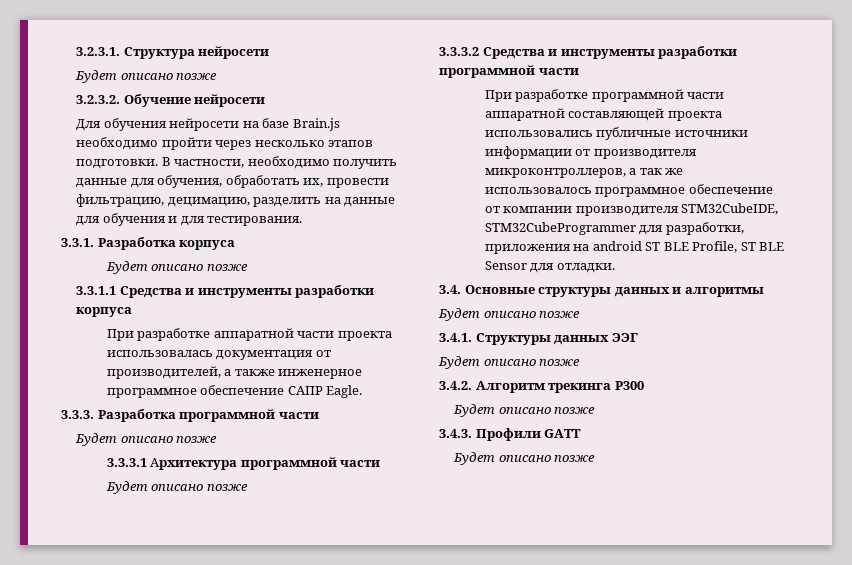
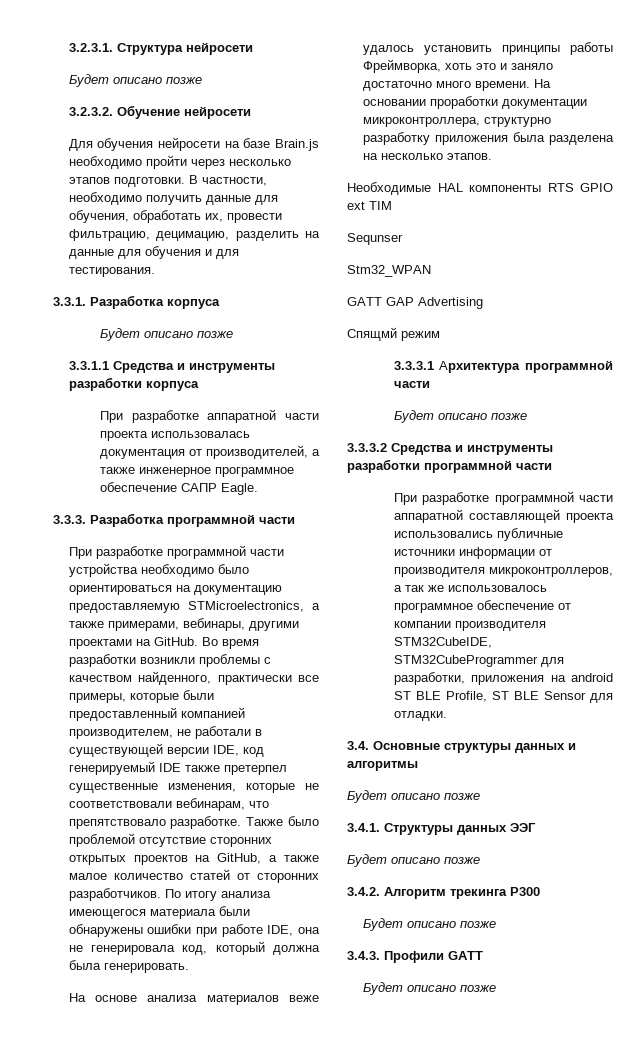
  3.3.3. Разработка программной части
- Будет описано позже
+ При разработке программной части устройства необходимо было ориентироваться на документацию предоставляемую STMicroelectronics, а также примерами, вебинары, другими проектами на GitHub. Во время разработки возникли проблемы с качеством найденного, практически все примеры, которые были предоставленный компанией производителем, не работали в существующей версии IDE, код генерируемый IDE также претерпел существенные изменения, которые не соответствовали вебинарам, что препятствовало разработке. Также было проблемой отсутствие сторонних открытых проектов на GitHub, а также малое количество статей от сторонних разработчиков. По итогу анализа имеющегося материала были обнаружены ошибки при работе IDE, она не генерировала код, который должна была генерировать.
+ На основе анализа материалов веже удалось установить принципы работы Фреймворка, хоть это и заняло достаточно много времени. На основании проработки документации микроконтроллера, структурно разработку приложения была разделена на несколько этапов.
+ Необходимые HAL компоненты RTS GPIO ext TIM
+ Sequnser
+ Stm32_WPAN
+ GATT GAP Advertising
+ Спящмй режим

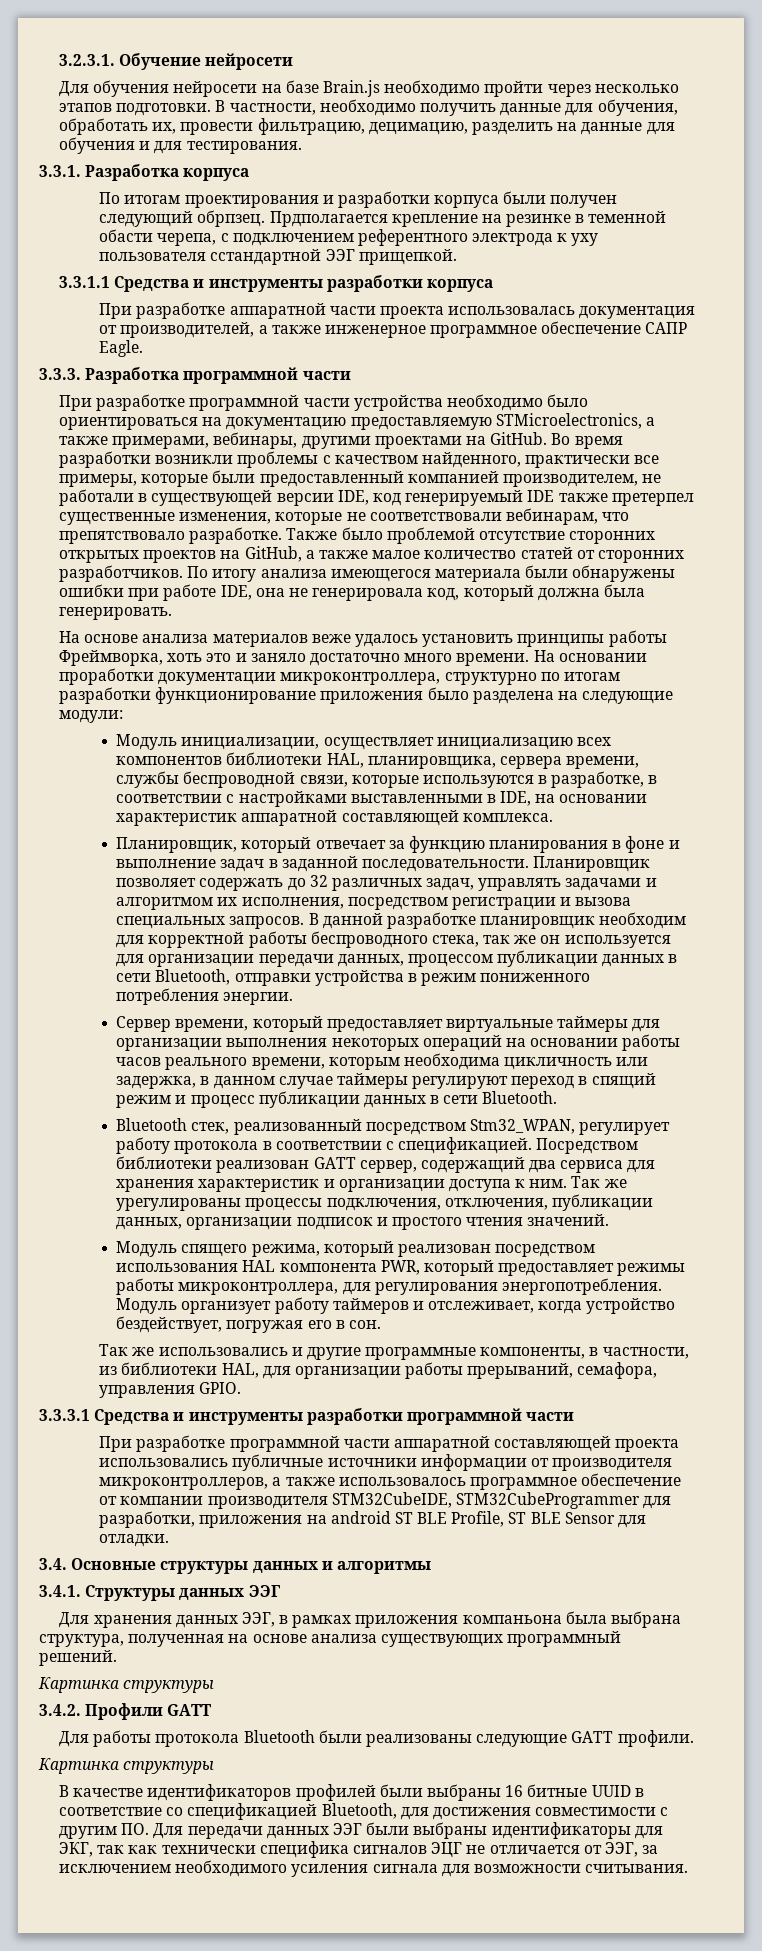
- 3.2.3.1. Структура нейросети
- Будет описано позже
- 3.2.3.2. Обучение нейросети
+ 3.2.3.1. Обучение нейросети
  3.3.1. Разработка корпуса
- Будет описано позже
+ По итогам проектирования и разработки корпуса были получен следующий обрпзец. Прдполагается крепление на резинке в теменной обасти черепа, с подключением референтного электрода к уху пользователя сстандартной ЭЭГ прищепкой.
- На основании проработки документации микроконтроллера, структурно разработку приложения была разделена на несколько этапов.
- Необходимые HAL компоненты RTS GPIO ext TIM
- Sequnser
- Stm32_WPAN
- GATT GAP Advertising
- Спящмй режим
- 3.3.3.1 Архитектура программной части
- Будет описано позже
- 3.3.3.2 Средства и инструменты разработки программной части
+ На основании проработки документации микроконтроллера, структурно по итогам разработки функционирование приложения было разделена на следующие модули:
+ Модуль инициализации, осуществляет инициализацию всех компонентов библиотеки HAL, планировщика, сервера времени, службы беспроводной связи, которые используются в разработке, в соответствии с настройками выставленными в IDE, на основании характеристик аппаратной составляющей комплекса.
+ Планировщик, который отвечает за функцию планирования в фоне и выполнение задач в заданной последовательности. Планировщик позволяет содержать до 32 различных задач, управлять задачами и алгоритмом их исполнения, посредством регистрации и вызова специальных запросов. В данной разработке планировщик необходим для корректной работы беспроводного стека, так же он используется для организации передачи данных, процессом публикации данных в сети Bluetooth, отправки устройства в режим пониженного потребления энергии.
+ Сервер времени, который предоставляет виртуальные таймеры для организации выполнения некоторых операций на основании работы часов реального времени, которым необходима цикличность или задержка, в данном случае таймеры регулируют переход в спящий режим и процесс публикации данных в сети Bluetooth.
+ Bluetooth стек, реализованный посредством Stm32_WPAN, регулирует работу протокола в соответствии с спецификацией. Посредством библиотеки реализован GATT сервер, содержащий два сервиса для хранения характеристик и организации доступа к ним. Так же урегулированы процессы подключения, отключения, публикации данных, организации подписок и простого чтения значений.
+ Модуль спящего режима, который реализован посредством использования HAL компонента PWR, который предоставляет режимы работы микроконтроллера, для регулирования энергопотребления. Модуль организует работу таймеров и отслеживает, когда устройство бездействует, погружая его в сон.
+ Так же использовались и другие программные компоненты, в частности, из библиотеки HAL, для организации работы прерываний, семафора, управления GPIO.
+ 3.3.3.1 Средства и инструменты разработки программной части
- При разработке программной части аппаратной составляющей проекта использовались публичные источники информации от производителя микроконтроллеров, а так же использовалось программное обеспечение от компании производителя STM32CubeIDE, STM32CubeProgrammer для разработки, приложения на android ST BLE Profile, ST BLE Sensor для отладки.
+ При разработке программной части аппаратной составляющей проекта использовались публичные источники информации от производителя микроконтроллеров, а также использовалось программное обеспечение от компании производителя STM32CubeIDE, STM32CubeProgrammer для разработки, приложения на android ST BLE Profile, ST BLE Sensor для отладки.
  3.4. Основные структуры данных и алгоритмы
- Будет описано позже
  3.4.1. Структуры данных ЭЭГ
- Будет описано позже
- 3.4.2. Алгоритм трекинга P300
- Будет описано позже
- 3.4.3. Профили GATT
- Будет описано позже
+ Для хранения данных ЭЭГ, в рамках приложения компаньона была выбрана структура, полученная на основе анализа существующих программный решений.
+ Картинка структуры
+ 3.4.2. Профили GATT
+ Для работы протокола Bluetooth были реализованы следующие GATT профили.
+ Картинка структуры
+ В качестве идентификаторов профилей были выбраны 16 битные UUID в соответствие со спецификацией Bluetooth, для достижения совместимости с другим ПО. Для передачи данных ЭЭГ были выбраны идентификаторы для ЭКГ, так как технически специфика сигналов ЭЦГ не отличается от ЭЭГ, за исключением необходимого усиления сигнала для возможности считывания.

